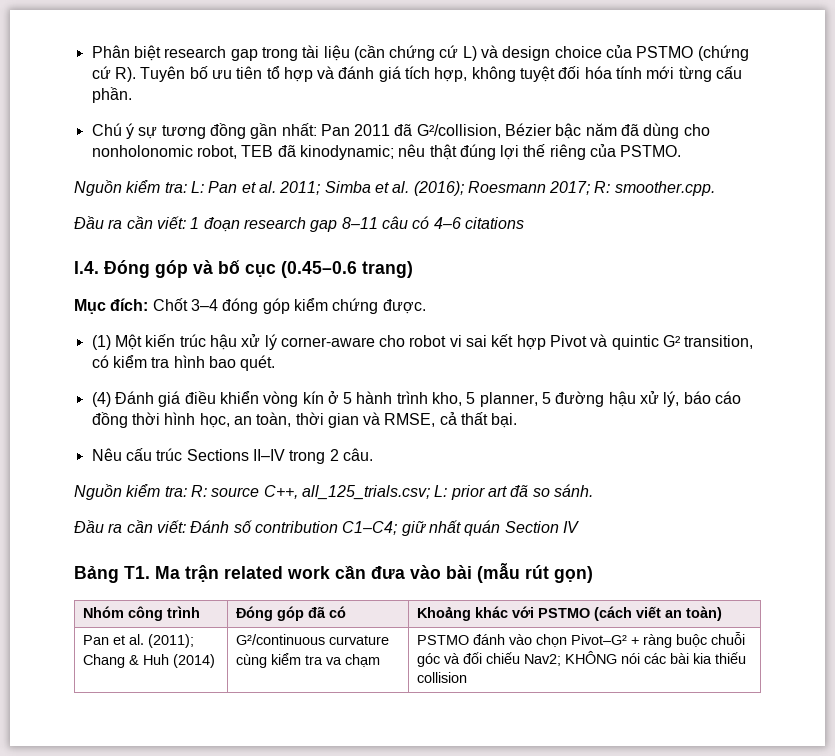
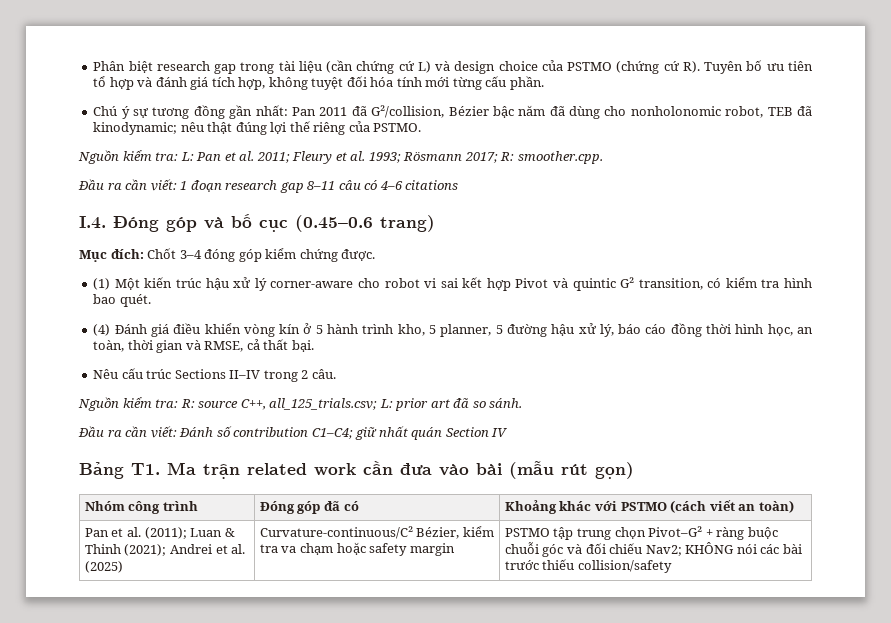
- Nguồn kiểm tra: L: Pan et al. 2011; Simba et al. (2016); Roesmann 2017; R: smoother.cpp.
+ Nguồn kiểm tra: L: Pan et al. 2011; Fleury et al. 1993; Rösmann 2017; R: smoother.cpp.
- Pan et al. (2011); Chang & Huh (2014) | G²/continuous curvature cùng kiểm tra va chạm | PSTMO đánh vào chọn Pivot–G² + ràng buộc chuỗi góc và đối chiếu Nav2; KHÔNG nói các bài kia thiếu collision
+ Pan et al. (2011); Luan & Thinh (2021); Andrei et al. (2025) | Curvature-continuous/C² Bézier, kiểm tra va chạm hoặc safety margin | PSTMO tập trung chọn Pivot–G² + ràng buộc chuỗi góc và đối chiếu Nav2; KHÔNG nói các bài trước thiếu collision/safety

